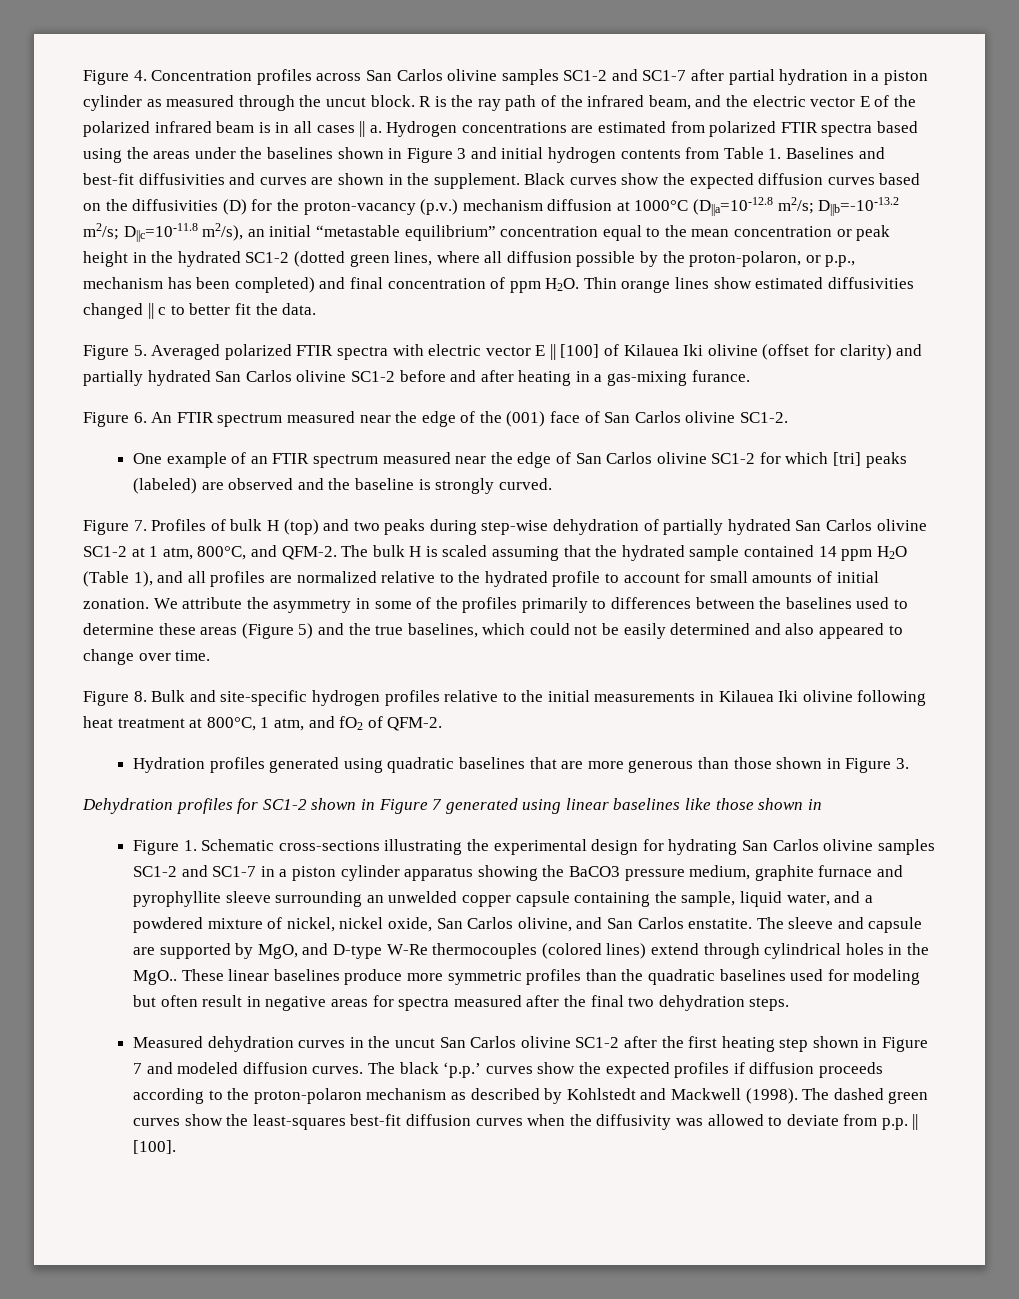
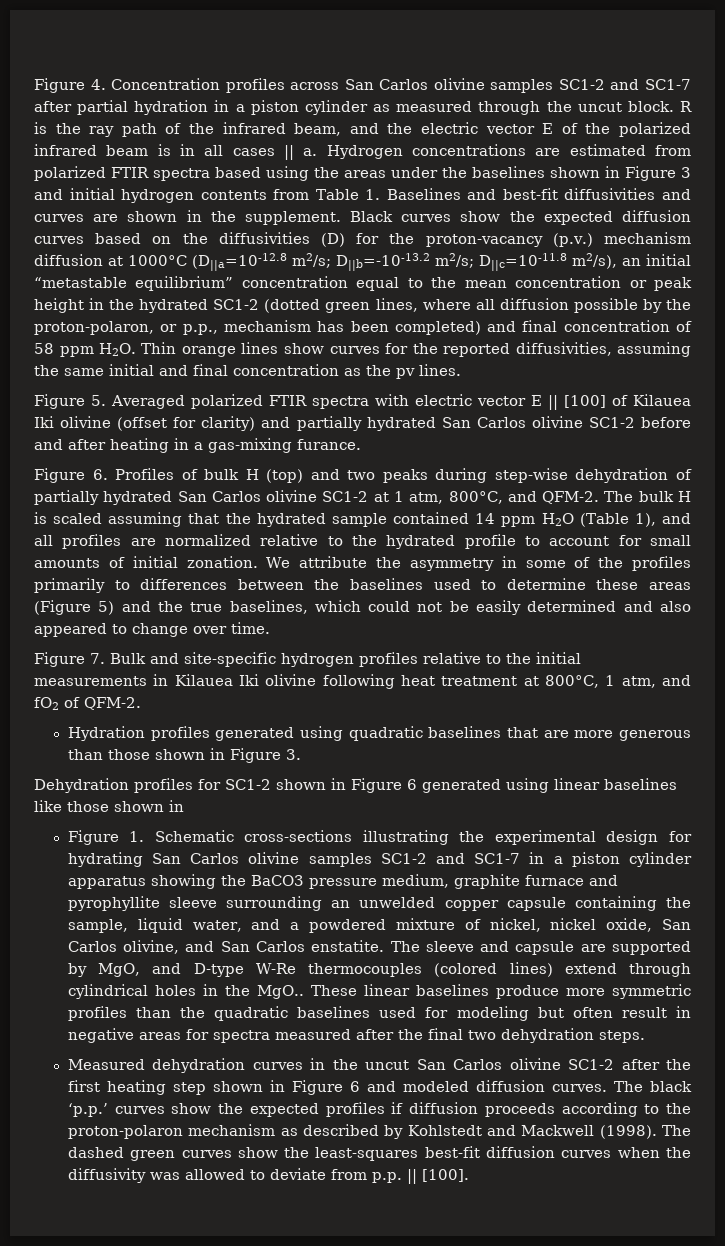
- D||c=10-11.8 m2/s), an initial “metastable equilibrium” concentration equal to the mean concentration or peak height in the hydrated SC1-2 (dotted green lines, where all diffusion possible by the proton-polaron, or p.p., mechanism has been completed) and final concentration of ppm H2O. Thin orange lines show estimated diffusivities changed || c to better fit the data.
+ D||c=10-11.8 m2/s), an initial “metastable equilibrium” concentration equal to the mean concentration or peak height in the hydrated SC1-2 (dotted green lines, where all diffusion possible by the proton-polaron, or p.p., mechanism has been completed) and final concentration of 58 ppm H2O. Thin orange lines show curves for the reported diffusivities, assuming the same initial and final concentration as the pv lines.
- Figure 6. An FTIR spectrum measured near the edge of the (001) face of San Carlos olivine SC1-2.
- One example of an FTIR spectrum measured near the edge of San Carlos olivine SC1-2 for which [tri] peaks (labeled) are observed and the baseline is strongly curved.
- Figure 7. Profiles of bulk H (top) and two peaks during step-wise dehydration of partially hydrated San Carlos olivine SC1-2 at 1 atm, 800°C, and QFM-2.
+ Figure 6. Profiles of bulk H (top) and two peaks during step-wise dehydration of partially hydrated San Carlos olivine SC1-2 at 1 atm, 800°C, and QFM-2.
- Figure 8. Bulk and site-specific hydrogen profiles relative to the initial measurements in Kilauea Iki olivine following heat treatment at 800°C, 1 atm, and fO2 of QFM-2.
+ Figure 7. Bulk and site-specific hydrogen profiles relative to the initial measurements in Kilauea Iki olivine following heat treatment at 800°C, 1 atm, and fO2 of QFM-2.
- Dehydration profiles for SC1-2 shown in Figure 7 generated using linear baselines like those shown in
+ Dehydration profiles for SC1-2 shown in Figure 6 generated using linear baselines like those shown in
- Measured dehydration curves in the uncut San Carlos olivine SC1-2 after the first heating step shown in Figure 7 and modeled diffusion curves.
+ Measured dehydration curves in the uncut San Carlos olivine SC1-2 after the first heating step shown in Figure 6 and modeled diffusion curves.

